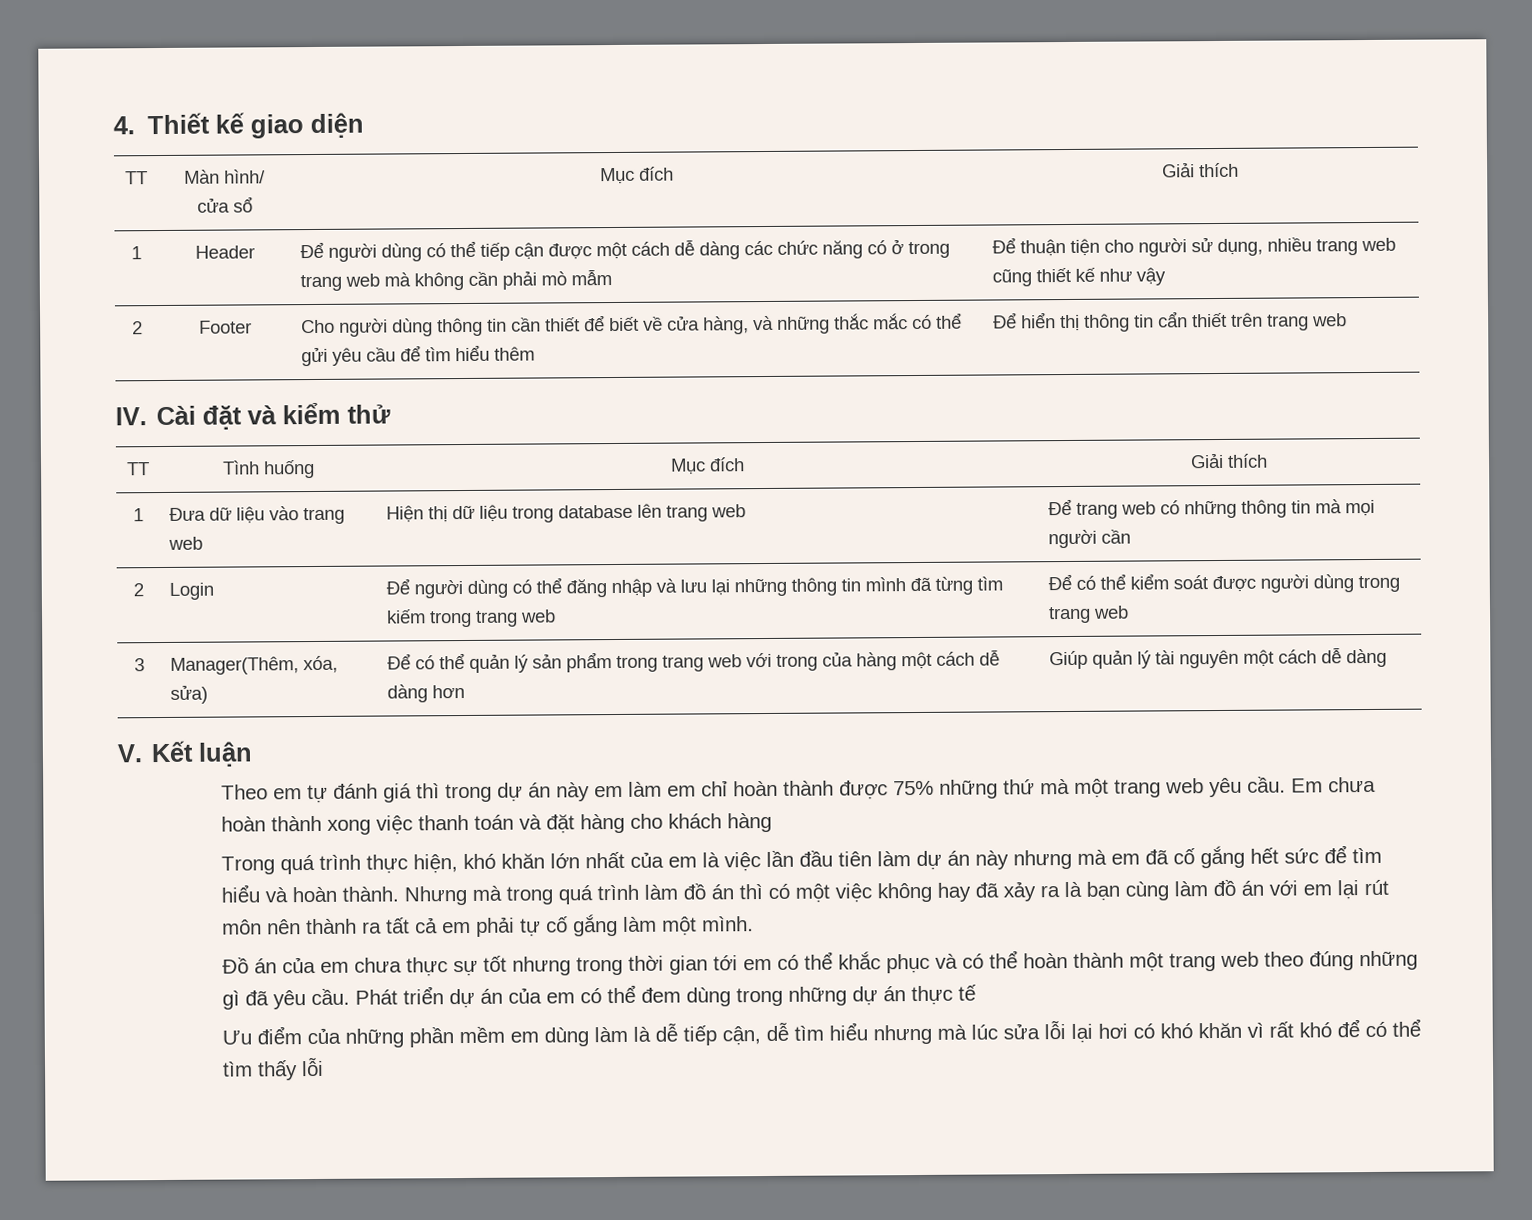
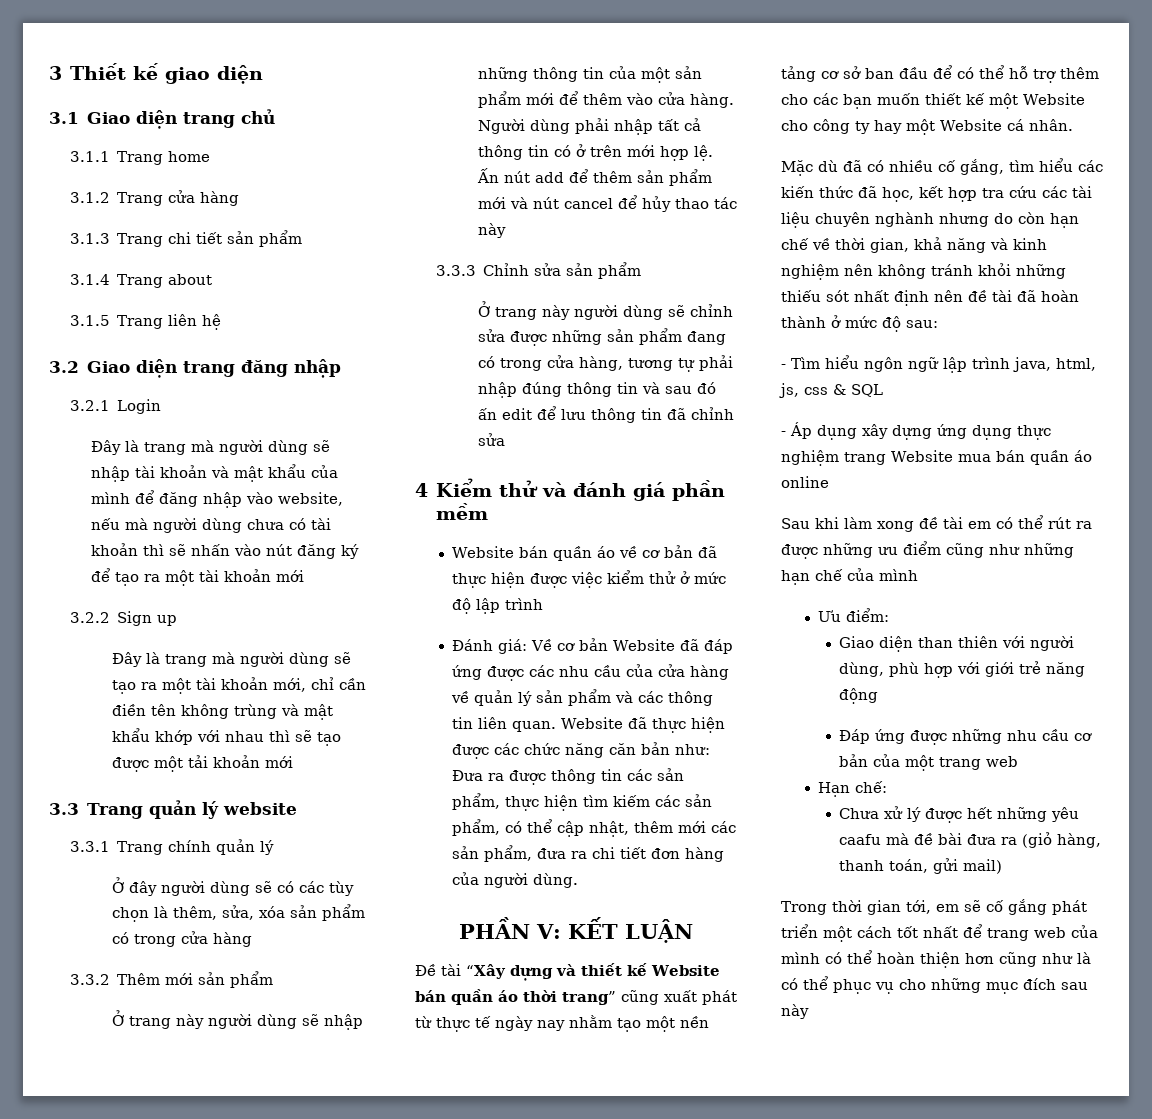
- 4. Thiết kế giao diện
+ 3 Thiết kế giao diện
- TT | Màn hình/ cửa sổ | Mục đích | Giải thích
- 1 | Header | Để người dùng có thể tiếp cận được một cách dễ dàng các chức năng có ở trong trang web mà không cần phải mò mẫm | Để thuận tiện cho người sử dụng, nhiều trang web cũng thiết kế như vậy
- 2 | Footer | Cho người dùng thông tin cần thiết để biết về cửa hàng, và những thắc mắc có thể gửi yêu cầu để tìm hiểu thêm | Để hiển thị thông tin cẩn thiết trên trang web
- IV. Cài đặt và kiểm thử
- TT | Tình huống | Mục đích | Giải thích
- 1 | Đưa dữ liệu vào trang web | Hiện thị dữ liệu trong database lên trang web | Để trang web có những thông tin mà mọi người cần
- 2 | Login | Để người dùng có thể đăng nhập và lưu lại những thông tin mình đã từng tìm kiếm trong trang web | Để có thể kiểm soát được người dùng trong trang web
- 3 | Manager(Thêm, xóa, sửa) | Để có thể quản lý sản phẩm trong trang web với trong của hàng một cách dễ dàng hơn | Giúp quản lý tài nguyên một cách dễ dàng
- V. Kết luận
- Theo em tự đánh giá thì trong dự án này em làm em chỉ hoàn thành được 75% những thứ mà một trang web yêu cầu. Em chưa hoàn thành xong việc thanh toán và đặt hàng cho khách hàng
- Trong quá trình thực hiện, khó khăn lớn nhất của em là việc lần đầu tiên làm dự án này nhưng mà em đã cố gắng hết sức để tìm hiểu và hoàn thành. Nhưng mà trong quá trình làm đồ án thì có một việc không hay đã xảy ra là bạn cùng làm đồ án với em lại rút môn nên thành ra tất cả em phải tự cố gắng làm một mình.
- Đồ án của em chưa thực sự tốt nhưng trong thời gian tới em có thể khắc phục và có thể hoàn thành một trang web theo đúng những gì đã yêu cầu. Phát triển dự án của em có thể đem dùng trong những dự án thực tế
- Ưu điểm của những phần mềm em dùng làm là dễ tiếp cận, dễ tìm hiểu nhưng mà lúc sửa lỗi lại hơi có khó khăn vì rất khó để có thể tìm thấy lỗi
+ 3.1 Giao diện trang chủ
+ 3.1.1 Trang home
+ 3.1.2 Trang cửa hàng
+ 3.1.3 Trang chi tiết sản phẩm
+ 3.1.4 Trang about
+ 3.1.5 Trang liên hệ
+ 3.2 Giao diện trang đăng nhập
+ 3.2.1 Login
+ Đây là trang mà người dùng sẽ nhập tài khoản và mật khẩu của mình để đăng nhập vào website, nếu mà người dùng chưa có tài khoản thì sẽ nhấn vào nút đăng ký để tạo ra một tài khoản mới
+ 3.2.2 Sign up
+ Đây là trang mà người dùng sẽ tạo ra một tài khoản mới, chỉ cần điền tên không trùng và mật khẩu khớp với nhau thì sẽ tạo được một tải khoản mới
+ 3.3 Trang quản lý website
+ 3.3.1 Trang chính quản lý
+ Ở đây người dùng sẽ có các tùy chọn là thêm, sửa, xóa sản phẩm có trong cửa hàng
+ 3.3.2 Thêm mới sản phẩm
+ Ở trang này người dùng sẽ nhập những thông tin của một sản phẩm mới để thêm vào cửa hàng. Người dùng phải nhập tất cả thông tin có ở trên mới hợp lệ. Ấn nút add để thêm sản phẩm mới và nút cancel để hủy thao tác này
+ 3.3.3 Chỉnh sửa sản phẩm
+ Ở trang này người dùng sẽ chỉnh sửa được những sản phẩm đang có trong cửa hàng, tương tự phải nhập đúng thông tin và sau đó ấn edit để lưu thông tin đã chỉnh sửa
+ 4 Kiểm thử và đánh giá phần mềm
+ Website bán quần áo về cơ bản đã thực hiện được việc kiểm thử ở mức độ lập trình
+ Đánh giá: Về cơ bản Website đã đáp ứng được các nhu cầu của cửa hàng về quản lý sản phẩm và các thông tin liên quan. Website đã thực hiện được các chức năng căn bản như: Đưa ra được thông tin các sản phẩm, thực hiện tìm kiếm các sản phẩm, có thể cập nhật, thêm mới các sản phẩm, đưa ra chi tiết đơn hàng của người dùng.
+ PHẦN V: KẾT LUẬN
+ Đề tài “Xây dựng và thiết kế Website bán quần áo thời trang” cũng xuất phát từ thực tế ngày nay nhằm tạo một nền tảng cơ sở ban đầu để có thể hỗ trợ thêm cho các bạn muốn thiết kế một Website cho công ty hay một Website cá nhân.
+ Mặc dù đã có nhiều cố gắng, tìm hiểu các kiến thức đã học, kết hợp tra cứu các tài liệu chuyên nghành nhưng do còn hạn chế về thời gian, khả năng và kinh nghiệm nên không tránh khỏi những thiếu sót nhất định nên đề tài đã hoàn thành ở mức độ sau:
+ - Tìm hiểu ngôn ngữ lập trình java, html, js, css & SQL
+ - Áp dụng xây dựng ứng dụng thực nghiệm trang Website mua bán quần áo online
+ Sau khi làm xong đề tài em có thể rút ra được những ưu điểm cũng như những hạn chế của mình
+ Ưu điểm:
+ Giao diện than thiên với người dùng, phù hợp với giới trẻ năng động
+ Đáp ứng được những nhu cầu cơ bản của một trang web
+ Hạn chế:
+ Chưa xử lý được hết những yêu caafu mà đề bài đưa ra (giỏ hàng, thanh toán, gửi mail)
+ Trong thời gian tới, em sẽ cố gắng phát triển một cách tốt nhất để trang web của mình có thể hoàn thiện hơn cũng như là có thể phục vụ cho những mục đích sau này

